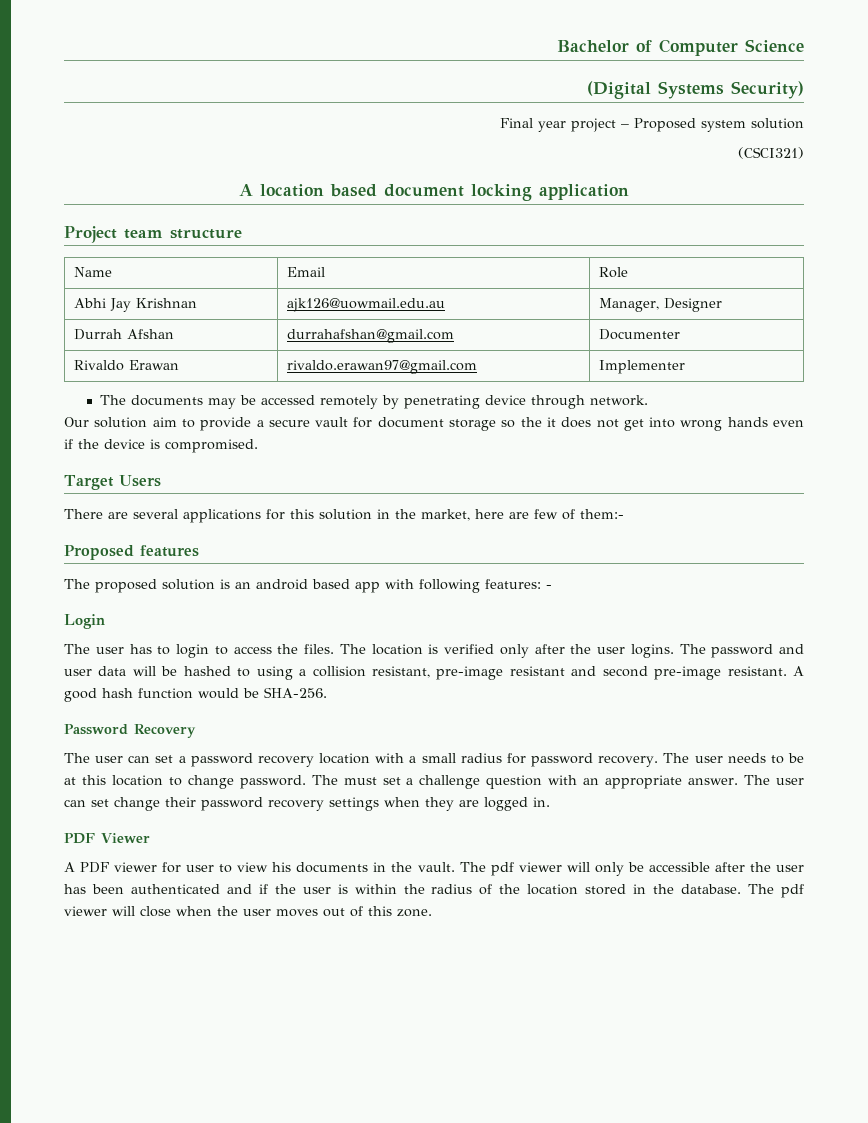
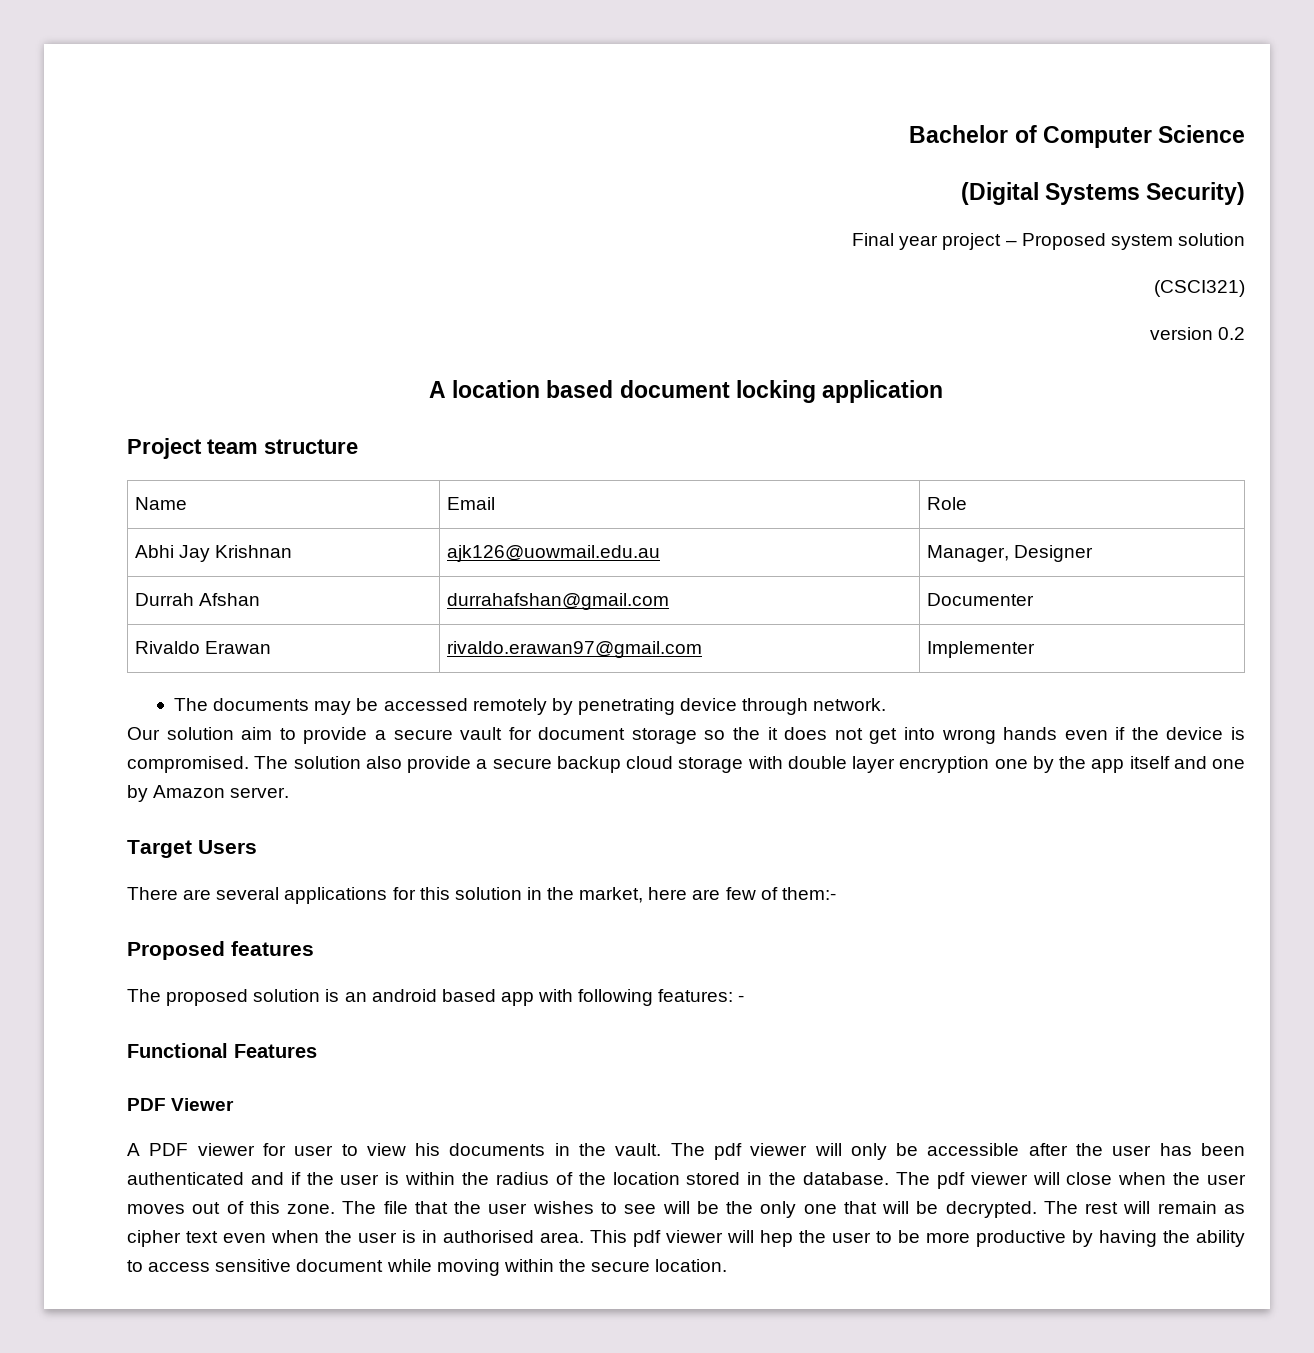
+ version 0.2
+ The solution also provide a secure backup cloud storage with double layer encryption one by the app itself and one by Amazon server.
- Login
- The user has to login to access the files. The location is verified only after the user logins. The password and user data will be hashed to using a collision resistant, pre-image resistant and second pre-image resistant. A good hash function would be SHA-256.
- Password Recovery
- The user can set a password recovery location with a small radius for password recovery. The user needs to be at this location to change password. The must set a challenge question with an appropriate answer. The user can set change their password recovery settings when they are logged in.
+ Functional Features
+ The file that the user wishes to see will be the only one that will be decrypted. The rest will remain as cipher text even when the user is in authorised area. This pdf viewer will hep the user to be more productive by having the ability to access sensitive document while moving within the secure location.

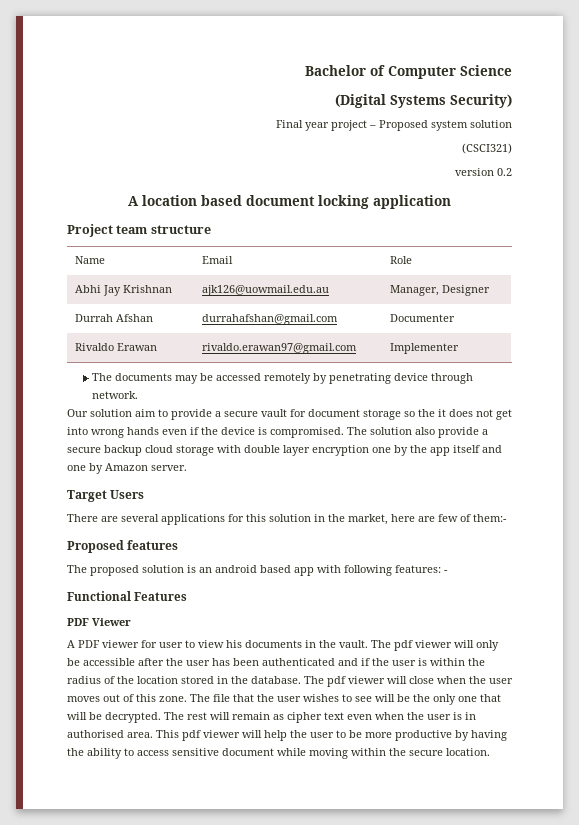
- This pdf viewer will hep the user to be more productive by having the ability to access sensitive document while moving within the secure location.
+ This pdf viewer will help the user to be more productive by having the ability to access sensitive document while moving within the secure location.

